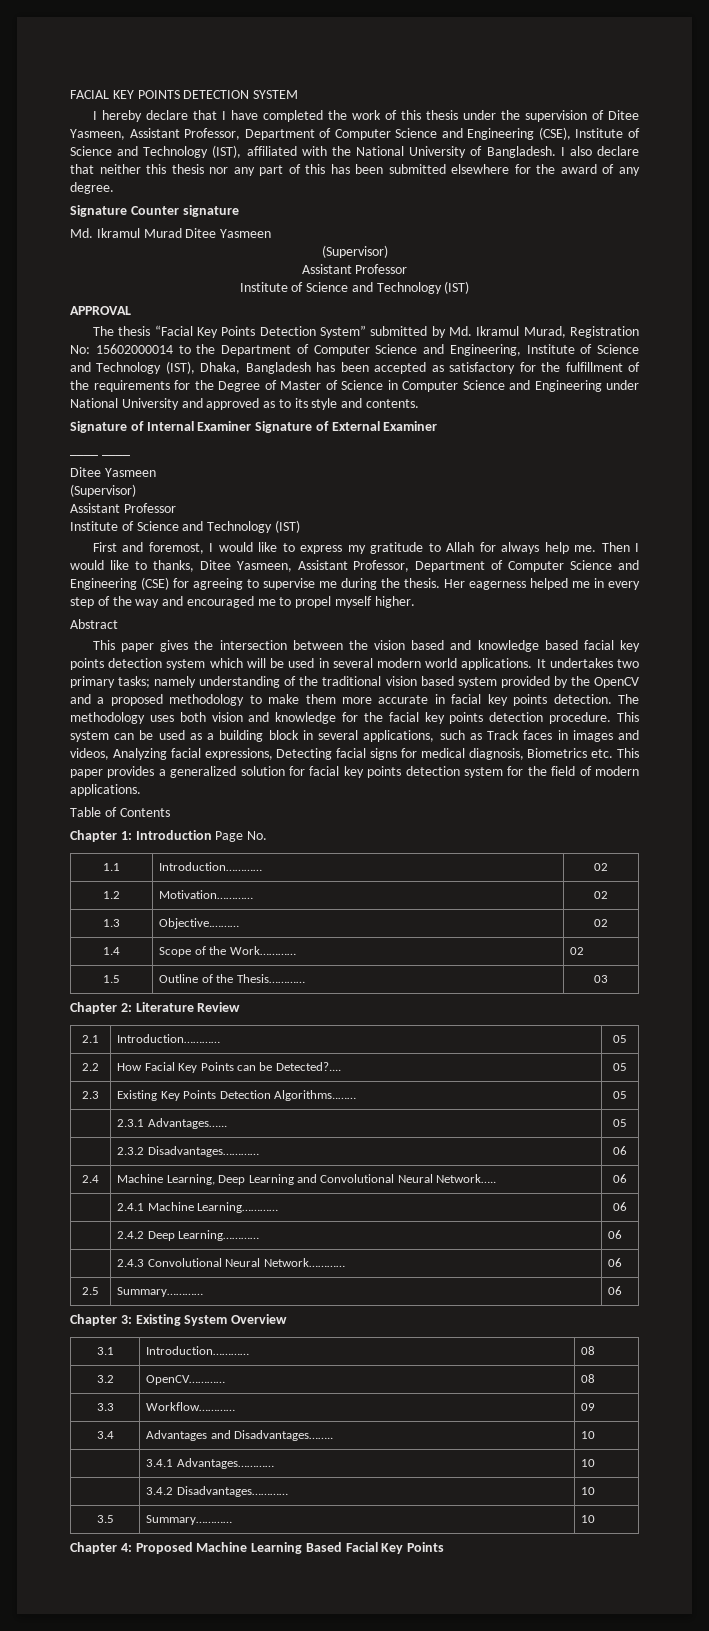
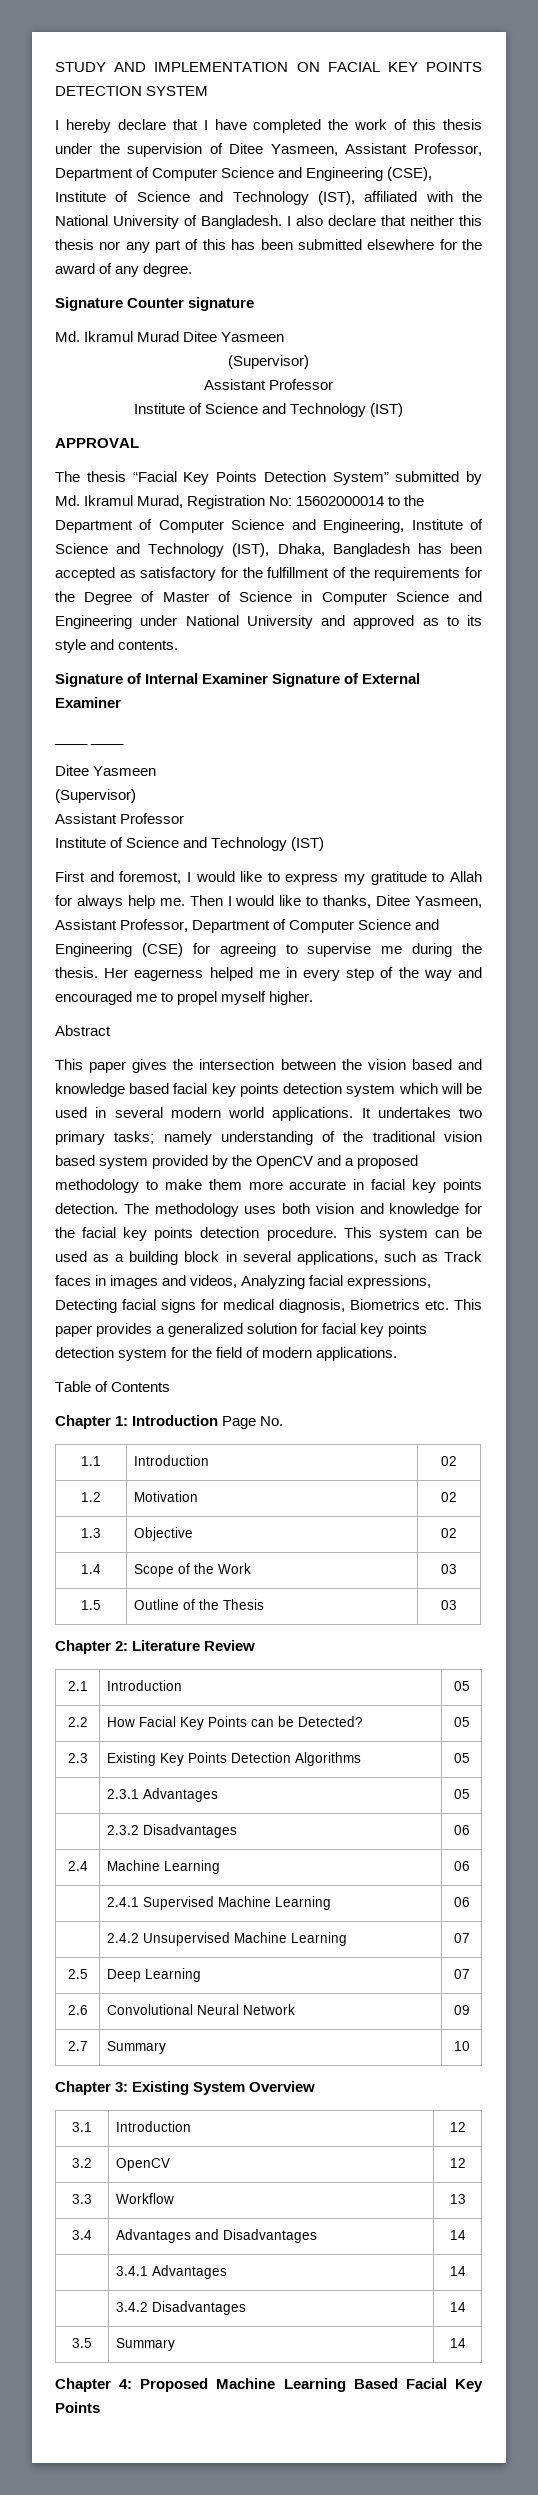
- FACIAL KEY POINTS DETECTION SYSTEM
+ STUDY AND IMPLEMENTATION ON FACIAL KEY POINTS DETECTION SYSTEM
- 1.1 | Introduction………… | 02
+ 1.1 | Introduction | 02
- 1.2 | Motivation………… | 02
+ 1.2 | Motivation | 02
- 1.3 | Objective.……… | 02
+ 1.3 | Objective | 02
- 1.4 | Scope of the Work………… | 02
+ 1.4 | Scope of the Work | 03
- 1.5 | Outline of the Thesis………… | 03
+ 1.5 | Outline of the Thesis | 03
- 2.1 | Introduction………… | 05
+ 2.1 | Introduction | 05
- 2.2 | How Facial Key Points can be Detected?.... | 05
+ 2.2 | How Facial Key Points can be Detected? | 05
- 2.3 | Existing Key Points Detection Algorithms..…… | 05
+ 2.3 | Existing Key Points Detection Algorithms | 05
- | 2.3.1 Advantages…... | 05
+ | 2.3.1 Advantages | 05
- | 2.3.2 Disadvantages………… | 06
+ | 2.3.2 Disadvantages | 06
- 2.4 | Machine Learning, Deep Learning and Convolutional Neural Network….. | 06
+ 2.4 | Machine Learning | 06
- | 2.4.1 Machine Learning………… | 06
+ | 2.4.1 Supervised Machine Learning | 06
- | 2.4.2 Deep Learning………… | 06
- | 2.4.3 Convolutional Neural Network………… | 06
- 2.5 | Summary………… | 06
+ | 2.4.2 Unsupervised Machine Learning | 07
+ 2.5 | Deep Learning | 07
+ 2.6 | Convolutional Neural Network | 09
+ 2.7 | Summary | 10
- 3.1 | Introduction………… | 08
+ 3.1 | Introduction | 12
- 3.2 | OpenCV………… | 08
+ 3.2 | OpenCV | 12
- 3.3 | Workflow………… | 09
+ 3.3 | Workflow | 13
- 3.4 | Advantages and Disadvantages…….. | 10
+ 3.4 | Advantages and Disadvantages | 14
- | 3.4.1 Advantages………… | 10
+ | 3.4.1 Advantages | 14
- | 3.4.2 Disadvantages………… | 10
+ | 3.4.2 Disadvantages | 14
- 3.5 | Summary………… | 10
+ 3.5 | Summary | 14

